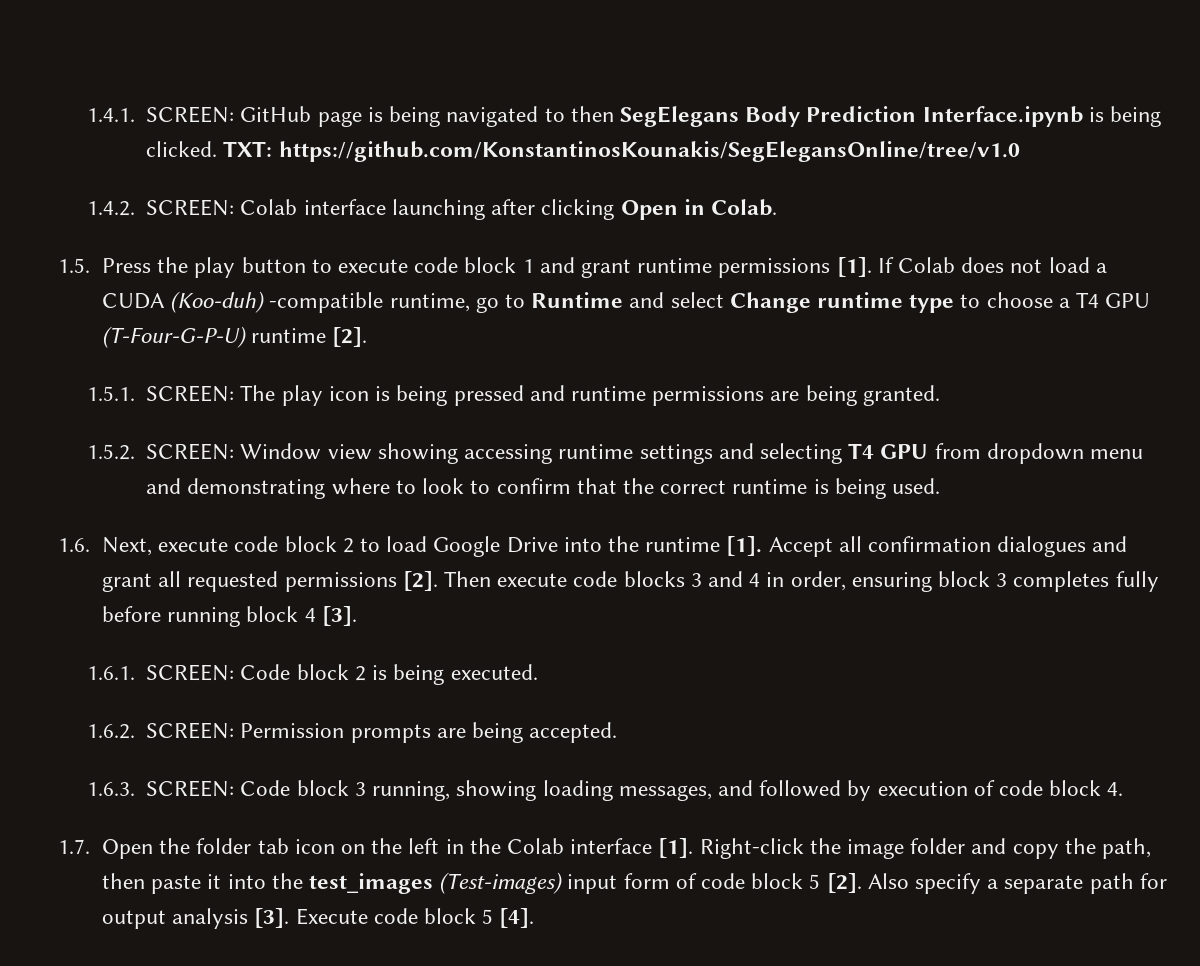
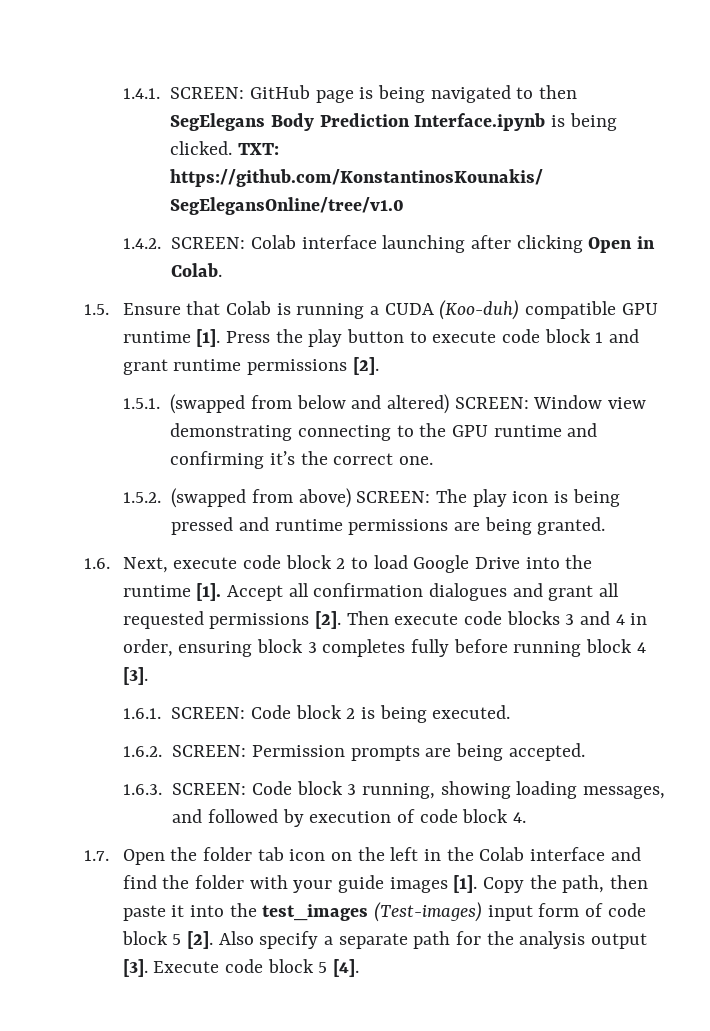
- 1.5. Press the play button to execute code block 1 and grant runtime permissions [1]. If Colab does not load a CUDA (Koo-duh) -compatible runtime, go to Runtime and select Change runtime type to choose a T4 GPU (T-Four-G-P-U) runtime [2].
- 1.5.1. SCREEN: The play icon is being pressed and runtime permissions are being granted.
+ 1.5. Ensure that Colab is running a CUDA (Koo-duh) compatible GPU runtime [1]. Press the play button to execute code block 1 and grant runtime permissions [2].
+ 1.5.1. (swapped from below and altered) SCREEN: Window view demonstrating connecting to the GPU runtime and confirming it’s the correct one.
+ 1.5.2. (swapped from above) SCREEN: The play icon is being pressed and runtime permissions are being granted.
- 1.5.2. SCREEN: Window view showing accessing runtime settings and selecting T4 GPU from dropdown menu and demonstrating where to look to confirm that the correct runtime is being used.
- 1.7. Open the folder tab icon on the left in the Colab interface [1]. Right-click the image folder and copy the path, then paste it into the test_images (Test-images) input form of code block 5 [2].
+ 1.7. Open the folder tab icon on the left in the Colab interface and find the folder with your guide images [1]. Copy the path, then paste it into the test_images (Test-images) input form of code block 5 [2].
- Also specify a separate path for output analysis [3].
+ Also specify a separate path for the analysis output [3].

